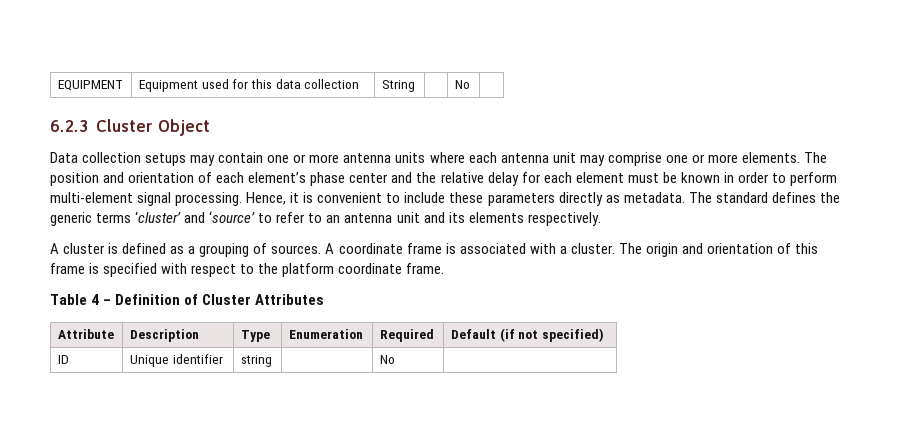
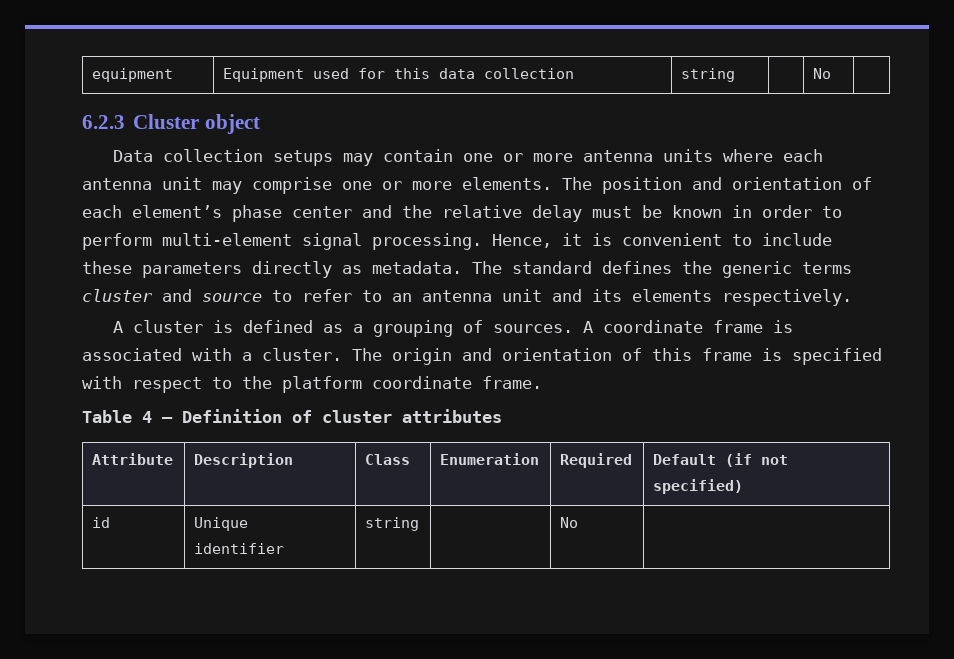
- EQUIPMENT | Equipment used for this data collection | String | | No |
+ equipment | Equipment used for this data collection | string | | No |
- 6.2.3 Cluster Object
+ 6.2.3 Cluster object
- The position and orientation of each element’s phase center and the relative delay for each element must be known in order to perform multi-element signal processing.
+ The position and orientation of each element’s phase center and the relative delay must be known in order to perform multi-element signal processing.
- The standard defines the generic terms ‘cluster’ and ‘source’ to refer to an antenna unit and its elements respectively.
+ The standard defines the generic terms cluster and source to refer to an antenna unit and its elements respectively.
- Table 4 – Definition of Cluster Attributes
+ Table 4 – Definition of cluster attributes
- Attribute | Description | Type | Enumeration | Required | Default (if not specified)
+ Attribute | Description | Class | Enumeration | Required | Default (if not specified)
- ID | Unique identifier | string | | No |
+ id | Unique identifier | string | | No |

